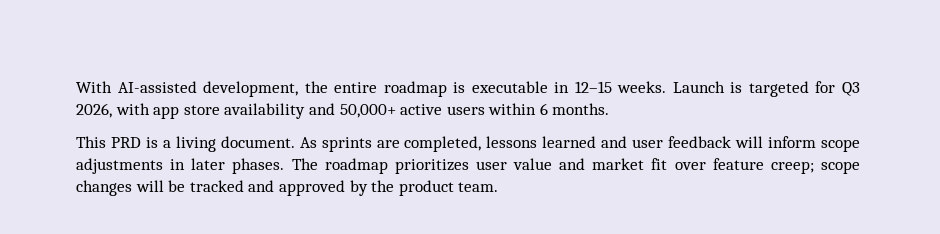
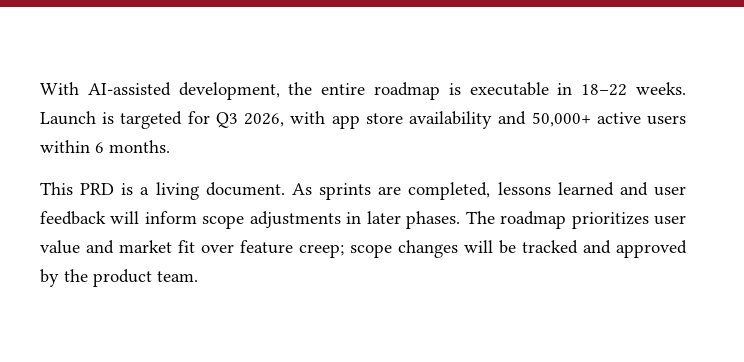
- With AI-assisted development, the entire roadmap is executable in 12–15 weeks.
+ With AI-assisted development, the entire roadmap is executable in 18–22 weeks.

